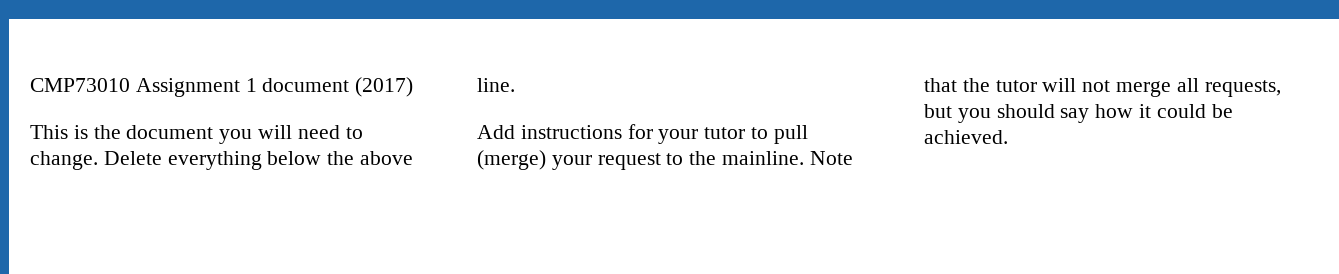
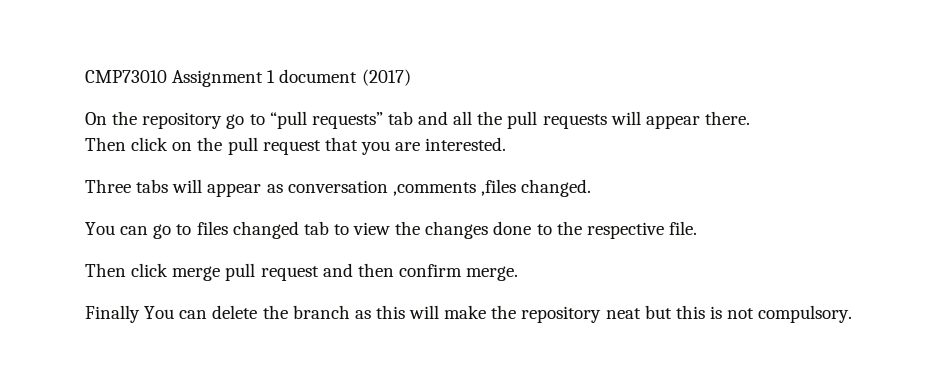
- This is the document you will need to change. Delete everything below the above line.
- Add instructions for your tutor to pull (merge) your request to the mainline. Note that the tutor will not merge all requests, but you should say how it could be achieved.
+ On the repository go to “pull requests” tab and all the pull requests will appear there.
+ Then click on the pull request that you are interested.
+ Three tabs will appear as conversation ,comments ,files changed.
+ You can go to files changed tab to view the changes done to the respective file.
+ Then click merge pull request and then confirm merge.
+ Finally You can delete the branch as this will make the repository neat but this is not compulsory.

